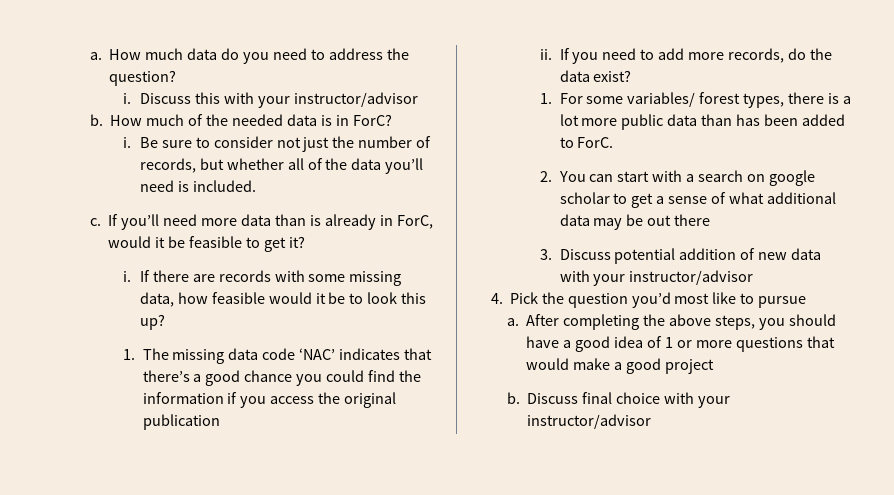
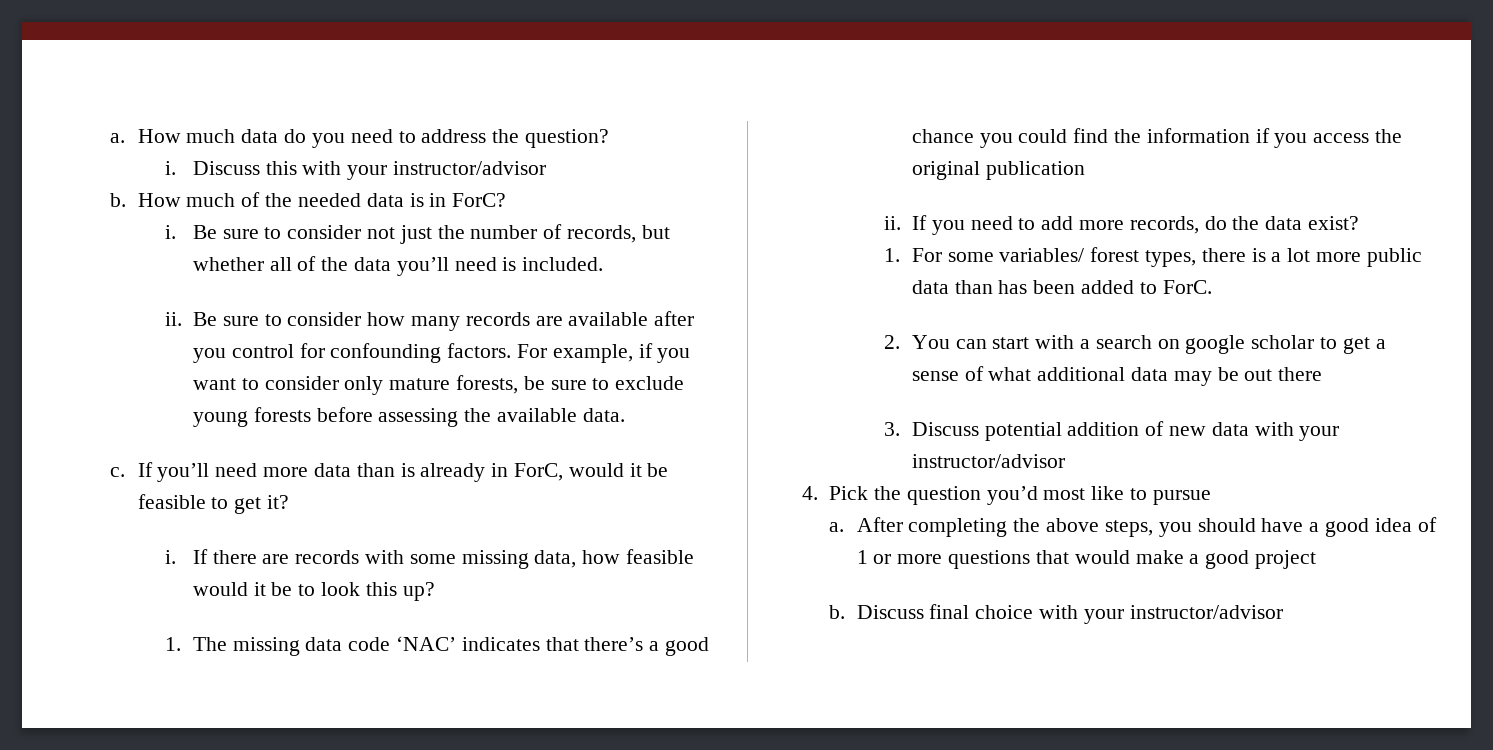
+ ii. Be sure to consider how many records are available after you control for confounding factors. For example, if you want to consider only mature forests, be sure to exclude young forests before assessing the available data.

